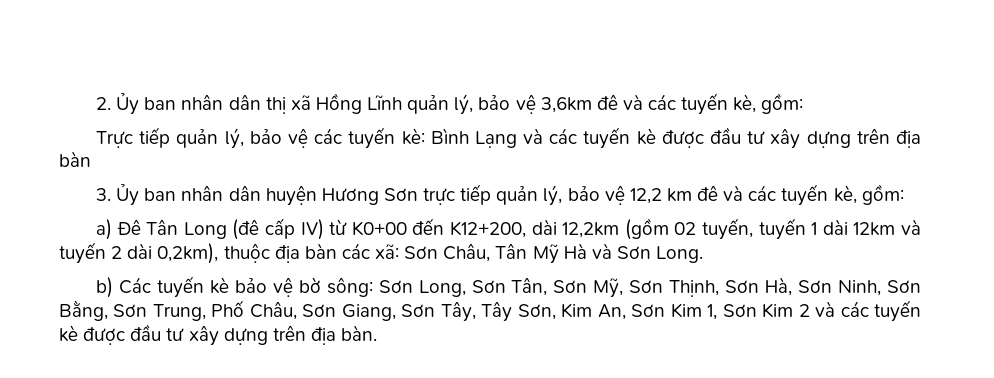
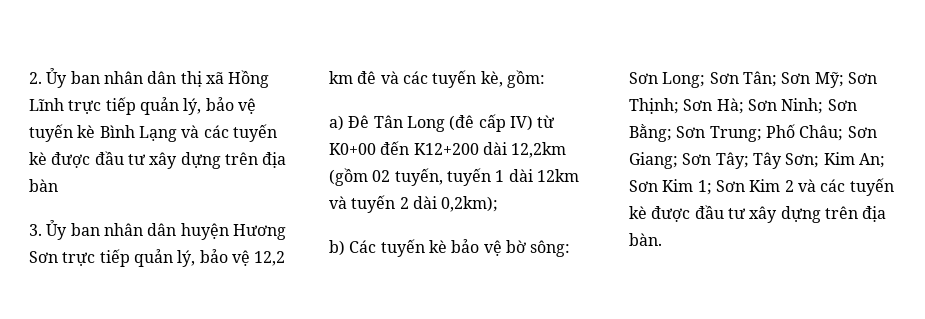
- 2. Ủy ban nhân dân thị xã Hồng Lĩnh quản lý, bảo vệ 3,6km đê và các tuyến kè, gồm:
- Trực tiếp quản lý, bảo vệ các tuyến kè: Bình Lạng và các tuyến kè được đầu tư xây dựng trên địa bàn
+ 2. Ủy ban nhân dân thị xã Hồng Lĩnh trực tiếp quản lý, bảo vệ tuyến kè Bình Lạng và các tuyến kè được đầu tư xây dựng trên địa bàn
- a) Đê Tân Long (đê cấp IV) từ K0+00 đến K12+200, dài 12,2km (gồm 02 tuyến, tuyến 1 dài 12km và tuyến 2 dài 0,2km), thuộc địa bàn các xã: Sơn Châu, Tân Mỹ Hà và Sơn Long.
+ a) Đê Tân Long (đê cấp IV) từ K0+00 đến K12+200 dài 12,2km (gồm 02 tuyến, tuyến 1 dài 12km và tuyến 2 dài 0,2km);
- b) Các tuyến kè bảo vệ bờ sông: Sơn Long, Sơn Tân, Sơn Mỹ, Sơn Thịnh, Sơn Hà, Sơn Ninh, Sơn Bằng, Sơn Trung, Phố Châu, Sơn Giang, Sơn Tây, Tây Sơn, Kim An, Sơn Kim 1, Sơn Kim 2 và các tuyến kè được đầu tư xây dựng trên địa bàn.
+ b) Các tuyến kè bảo vệ bờ sông: Sơn Long; Sơn Tân; Sơn Mỹ; Sơn Thịnh; Sơn Hà; Sơn Ninh; Sơn Bằng; Sơn Trung; Phố Châu; Sơn Giang; Sơn Tây; Tây Sơn; Kim An; Sơn Kim 1; Sơn Kim 2 và các tuyến kè được đầu tư xây dựng trên địa bàn.

